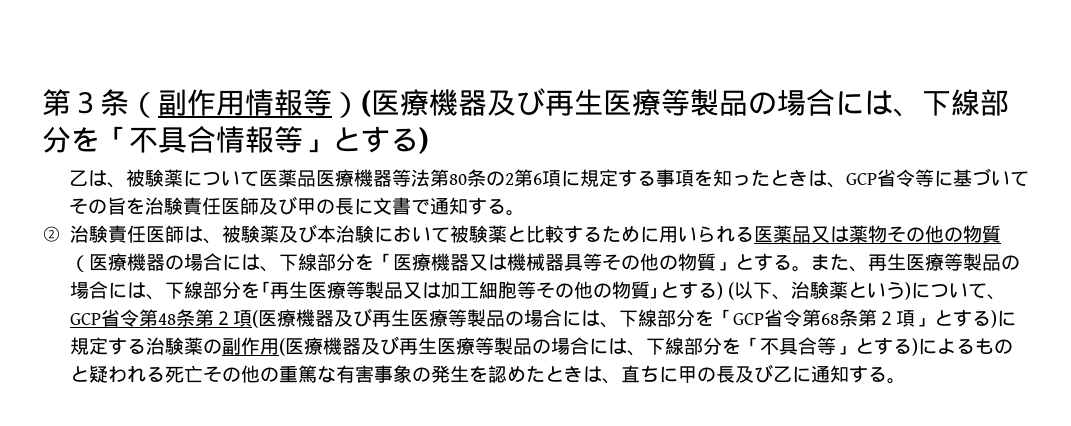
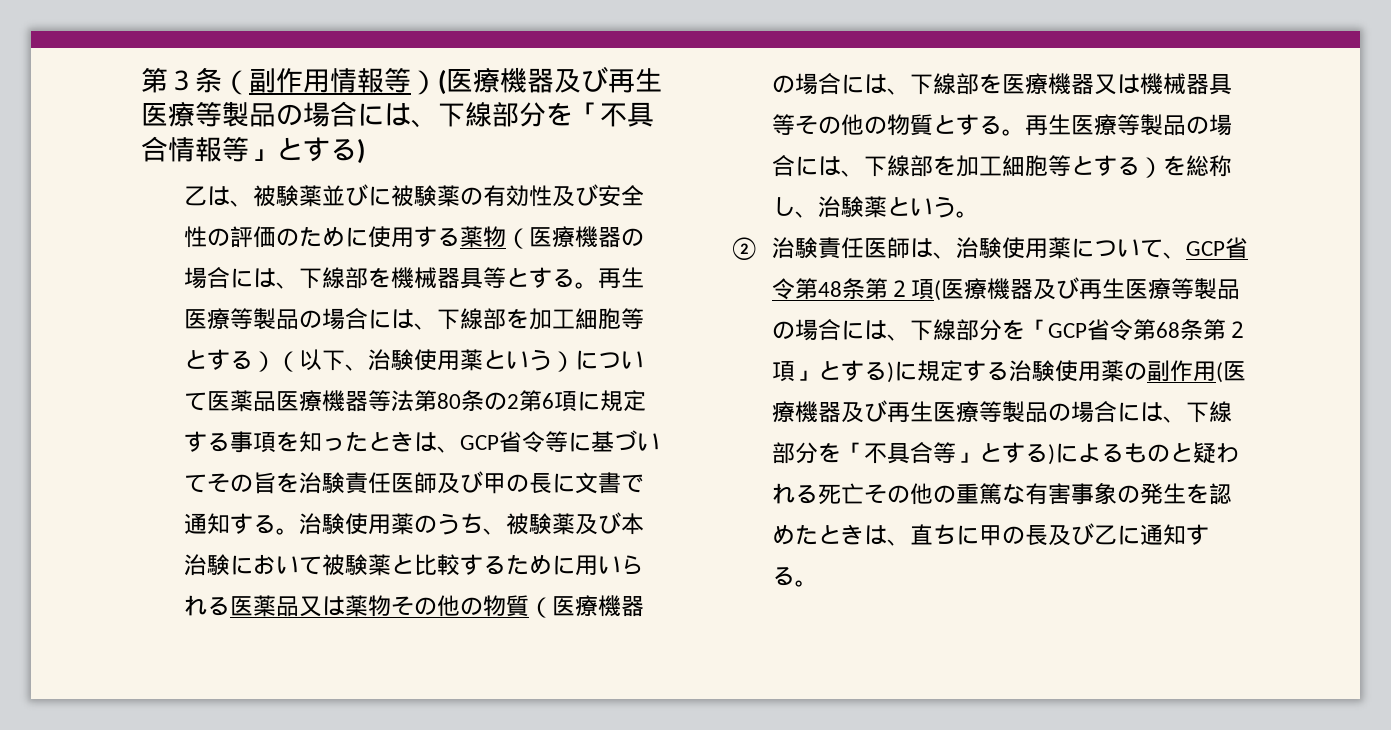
- 乙は、被験薬について医薬品医療機器等法第80条の2第6項に規定する事項を知ったときは、GCP省令等に基づいてその旨を治験責任医師及び甲の長に文書で通知する。
- ②治験責任医師は、被験薬及び本治験において被験薬と比較するために用いられる医薬品又は薬物その他の物質（医療機器の場合には、下線部分を「医療機器又は機械器具等その他の物質」とする。また、再生医療等製品の場合には、下線部分を｢再生医療等製品又は加工細胞等その他の物質｣とする) (以下、治験薬という)について、GCP省令第48条第２項(医療機器及び再生医療等製品の場合には、下線部分を「GCP省令第68条第２項」とする)に規定する治験薬の副作用(医療機器及び再生医療等製品の場合には、下線部分を「不具合等」とする)によるものと疑われる死亡その他の重篤な有害事象の発生を認めたときは、直ちに甲の長及び乙に通知する。
+ 乙は、被験薬並びに被験薬の有効性及び安全性の評価のために使用する薬物（医療機器の場合には、下線部を機械器具等とする。再生医療等製品の場合には、下線部を加工細胞等とする）（以下、治験使用薬という）について医薬品医療機器等法第80条の2第6項に規定する事項を知ったときは、GCP省令等に基づいてその旨を治験責任医師及び甲の長に文書で通知する。治験使用薬のうち、被験薬及び本治験において被験薬と比較するために用いられる医薬品又は薬物その他の物質（医療機器の場合には、下線部を医療機器又は機械器具等その他の物質とする。再生医療等製品の場合には、下線部を加工細胞等とする）を総称し、治験薬という。
+ ②治験責任医師は、治験使用薬について、GCP省令第48条第２項(医療機器及び再生医療等製品の場合には、下線部分を「GCP省令第68条第２項」とする)に規定する治験使用薬の副作用(医療機器及び再生医療等製品の場合には、下線部分を「不具合等」とする)によるものと疑われる死亡その他の重篤な有害事象の発生を認めたときは、直ちに甲の長及び乙に通知する。

